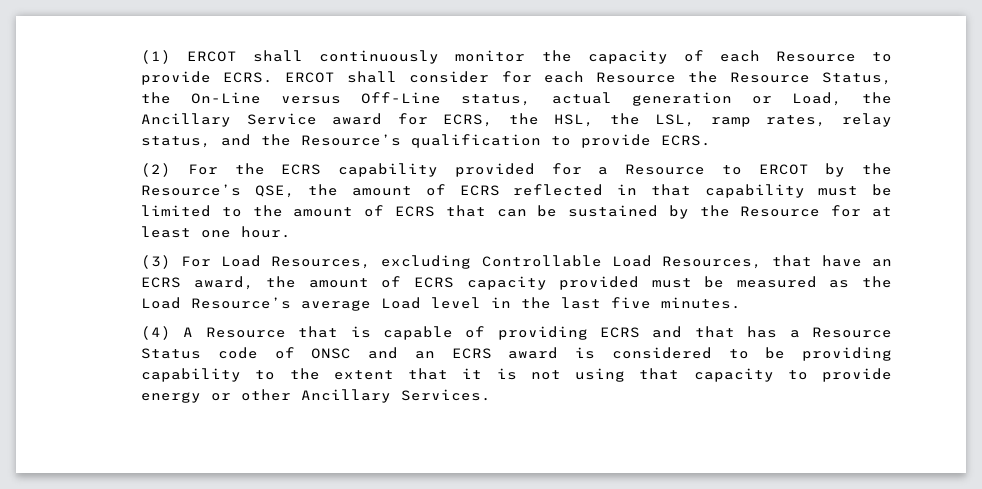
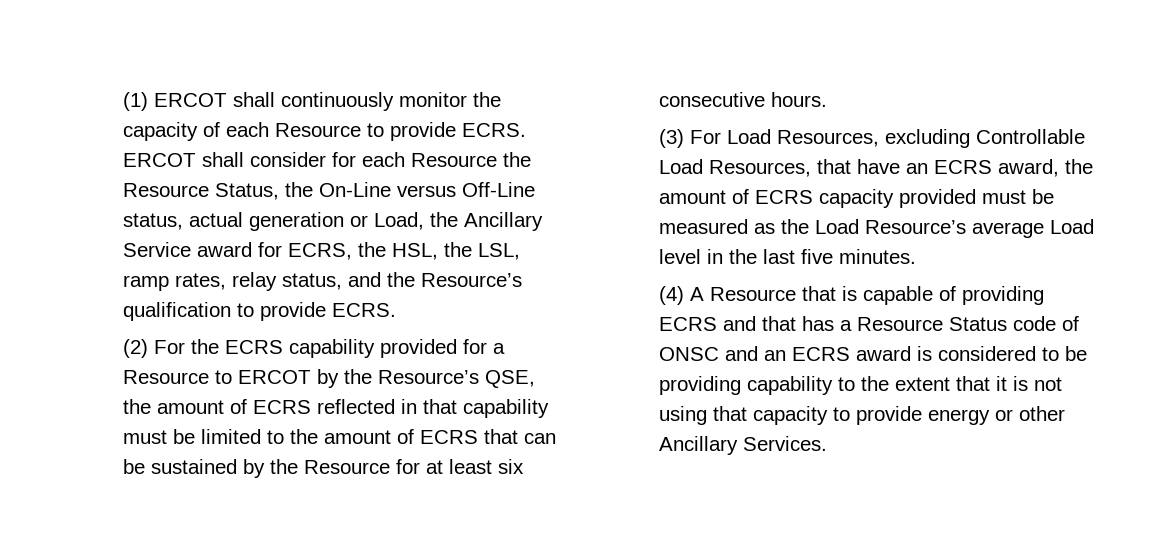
- (2) For the ECRS capability provided for a Resource to ERCOT by the Resource’s QSE, the amount of ECRS reflected in that capability must be limited to the amount of ECRS that can be sustained by the Resource for at least one hour.
+ (2) For the ECRS capability provided for a Resource to ERCOT by the Resource’s QSE, the amount of ECRS reflected in that capability must be limited to the amount of ECRS that can be sustained by the Resource for at least six consecutive hours.

